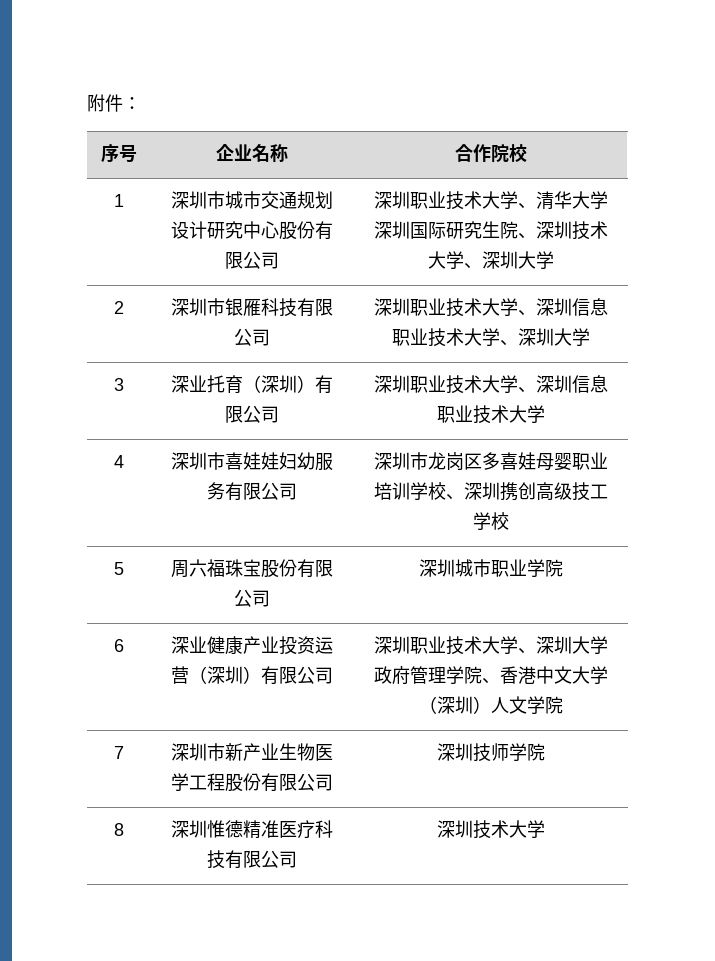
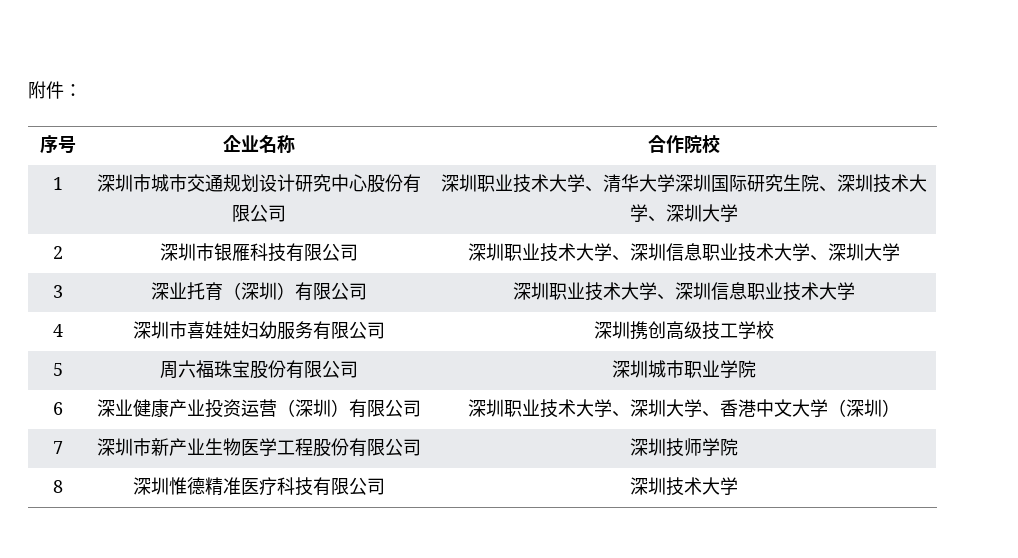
- 4 | 深圳市喜娃娃妇幼服务有限公司 | 深圳市龙岗区多喜娃母婴职业培训学校、深圳携创高级技工学校
+ 4 | 深圳市喜娃娃妇幼服务有限公司 | 深圳携创高级技工学校
- 6 | 深业健康产业投资运营（深圳）有限公司 | 深圳职业技术大学、深圳大学政府管理学院、香港中文大学（深圳）人文学院
+ 6 | 深业健康产业投资运营（深圳）有限公司 | 深圳职业技术大学、深圳大学、香港中文大学（深圳）

